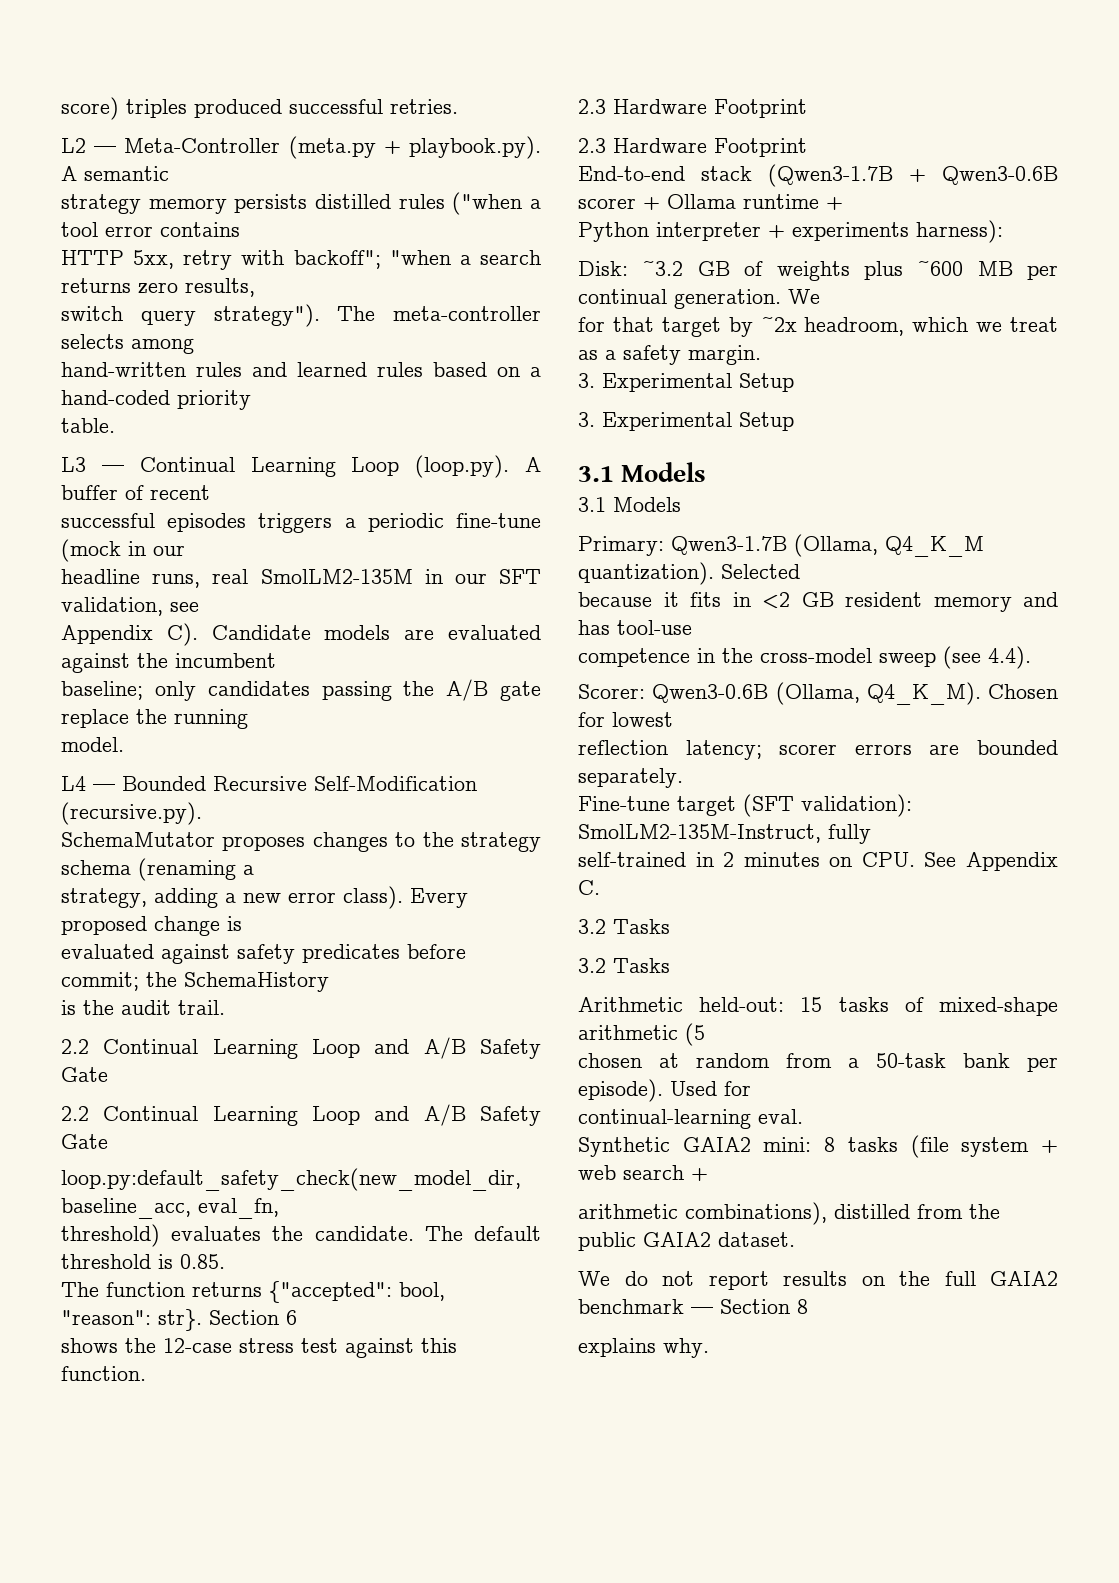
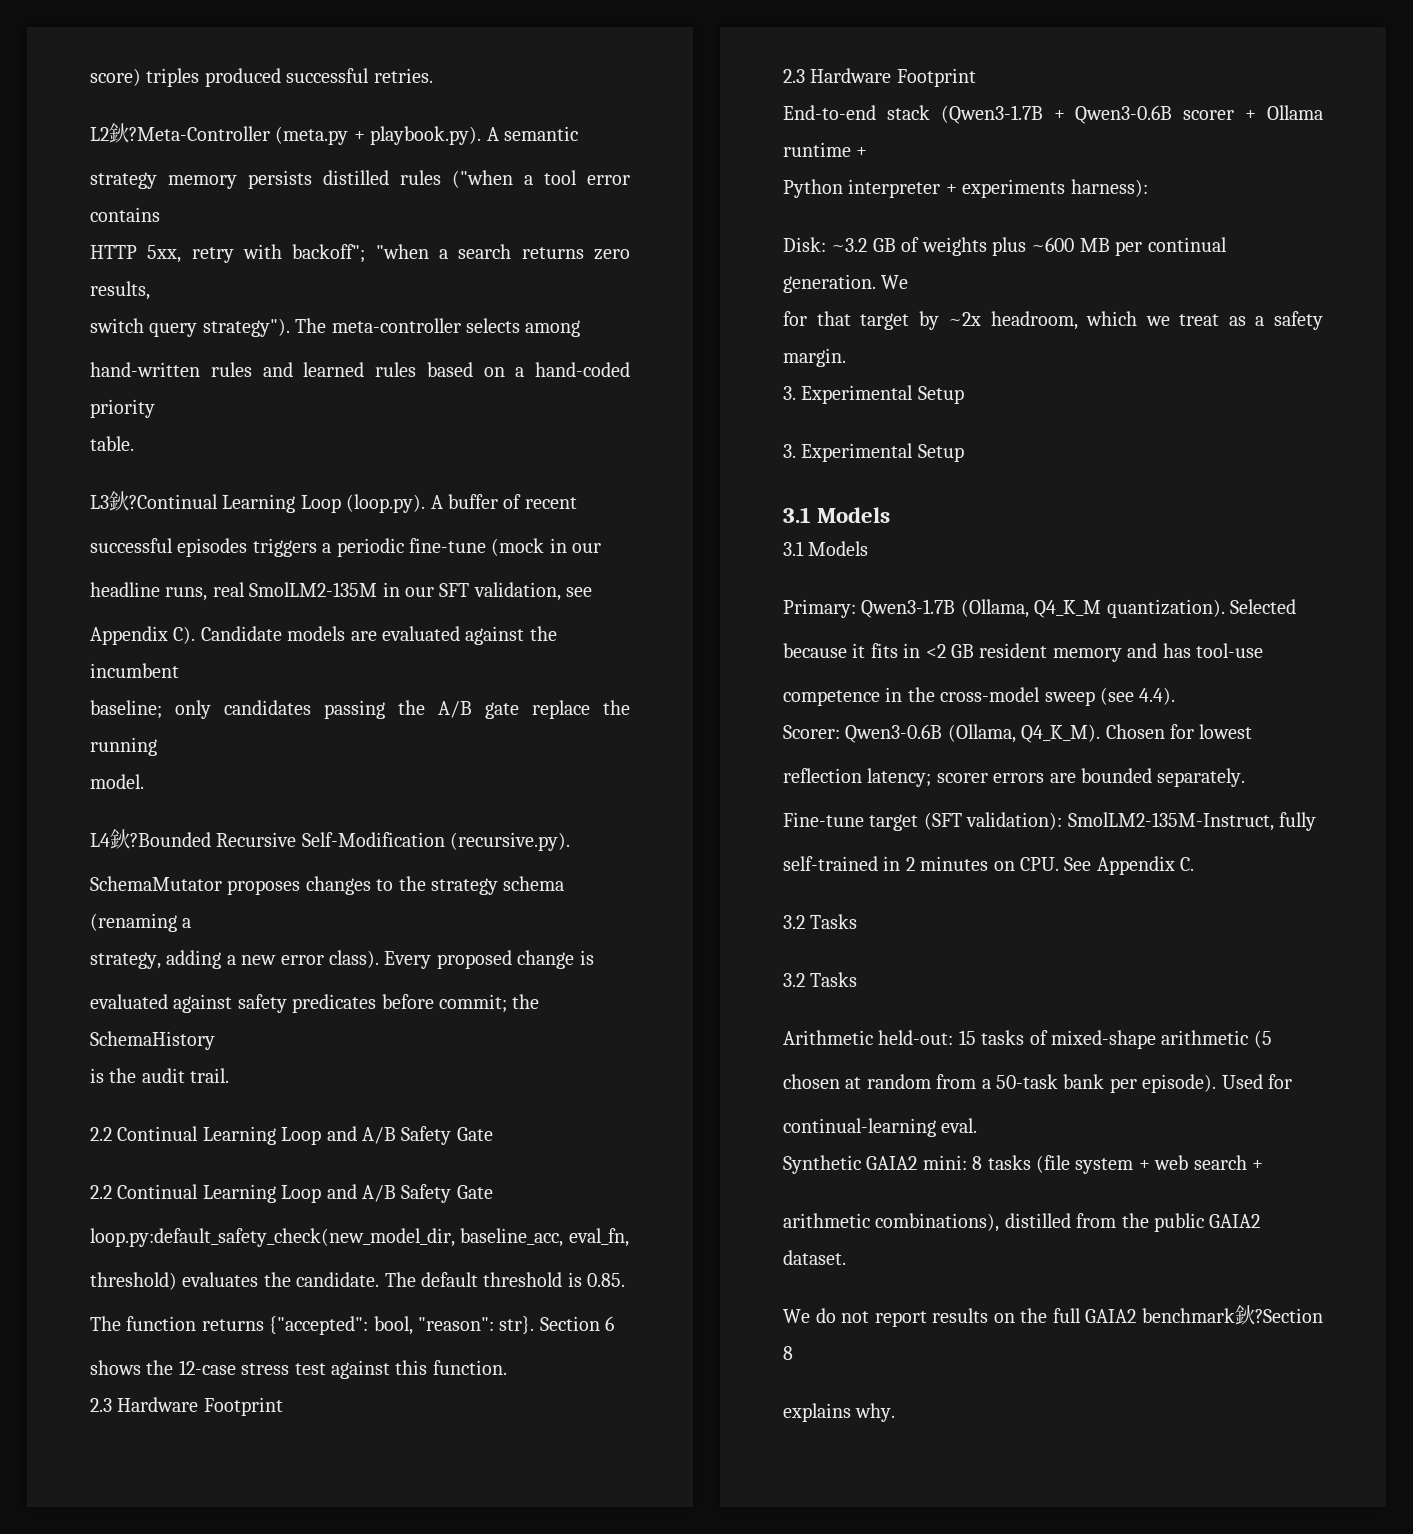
- L2 — Meta-Controller (meta.py + playbook.py). A semantic
+ L2鈥?Meta-Controller (meta.py + playbook.py). A semantic
- L3 — Continual Learning Loop (loop.py). A buffer of recent
+ L3鈥?Continual Learning Loop (loop.py). A buffer of recent
- L4 — Bounded Recursive Self-Modification (recursive.py).
+ L4鈥?Bounded Recursive Self-Modification (recursive.py).
- We do not report results on the full GAIA2 benchmark — Section 8
+ We do not report results on the full GAIA2 benchmark鈥?Section 8

